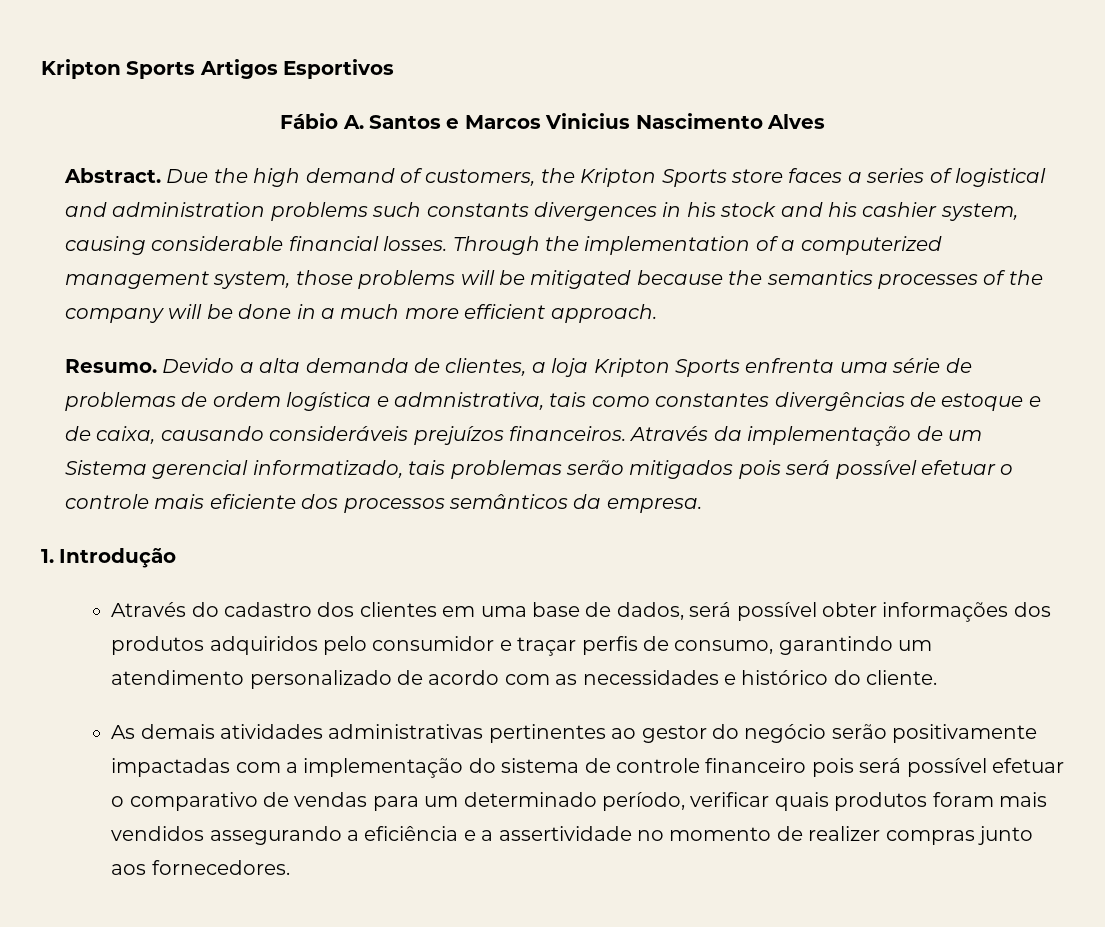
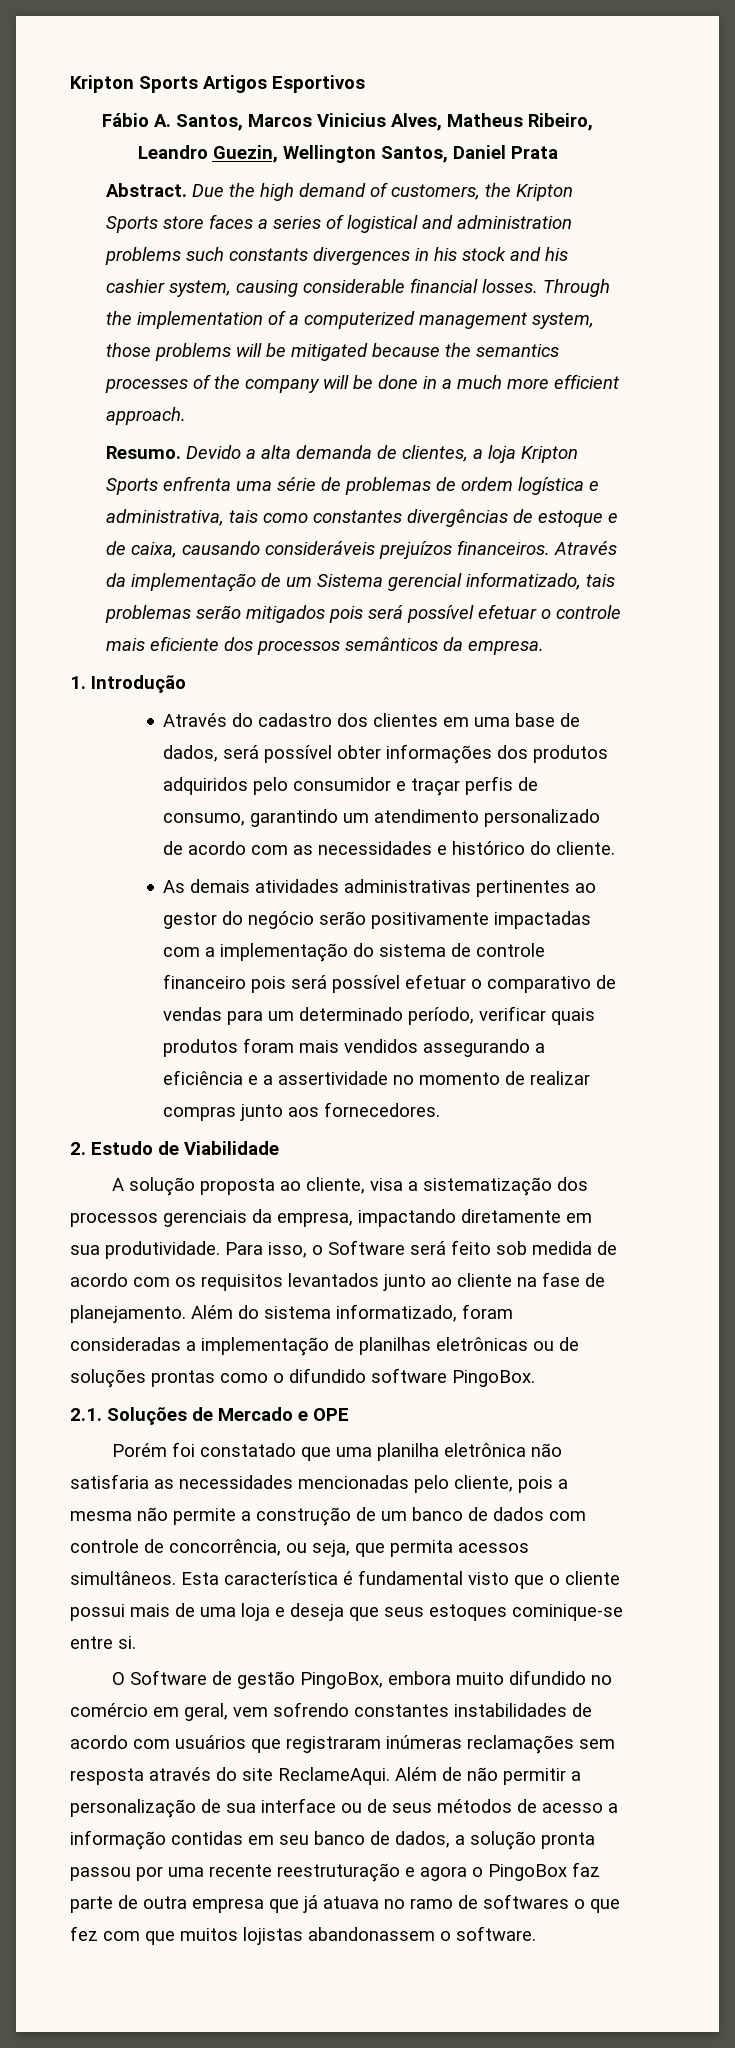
- Fábio A. Santos e Marcos Vinicius Nascimento Alves
+ Fábio A. Santos, Marcos Vinicius Alves, Matheus Ribeiro, Leandro Guezin, Wellington Santos, Daniel Prata
- Devido a alta demanda de clientes, a loja Kripton Sports enfrenta uma série de problemas de ordem logística e admnistrativa, tais como constantes divergências de estoque e de caixa, causando consideráveis prejuízos financeiros.
+ Devido a alta demanda de clientes, a loja Kripton Sports enfrenta uma série de problemas de ordem logística e administrativa, tais como constantes divergências de estoque e de caixa, causando consideráveis prejuízos financeiros.
- As demais atividades administrativas pertinentes ao gestor do negócio serão positivamente impactadas com a implementação do sistema de controle financeiro pois será possível efetuar o comparativo de vendas para um determinado período, verificar quais produtos foram mais vendidos assegurando a eficiência e a assertividade no momento de realizer compras junto aos fornecedores.
+ As demais atividades administrativas pertinentes ao gestor do negócio serão positivamente impactadas com a implementação do sistema de controle financeiro pois será possível efetuar o comparativo de vendas para um determinado período, verificar quais produtos foram mais vendidos assegurando a eficiência e a assertividade no momento de realizar compras junto aos fornecedores.
+ 2. Estudo de Viabilidade
+ A solução proposta ao cliente, visa a sistematização dos processos gerenciais da empresa, impactando diretamente em sua produtividade. Para isso, o Software será feito sob medida de acordo com os requisitos levantados junto ao cliente na fase de planejamento. Além do sistema informatizado, foram consideradas a implementação de planilhas eletrônicas ou de soluções prontas como o difundido software PingoBox.
+ 2.1. Soluções de Mercado e OPE
+ Porém foi constatado que uma planilha eletrônica não satisfaria as necessidades mencionadas pelo cliente, pois a mesma não permite a construção de um banco de dados com controle de concorrência, ou seja, que permita acessos simultâneos. Esta característica é fundamental visto que o cliente possui mais de uma loja e deseja que seus estoques cominique-se entre si.
+ O Software de gestão PingoBox, embora muito difundido no comércio em geral, vem sofrendo constantes instabilidades de acordo com usuários que registraram inúmeras reclamações sem resposta através do site ReclameAqui. Além de não permitir a personalização de sua interface ou de seus métodos de acesso a informação contidas em seu banco de dados, a solução pronta passou por uma recente reestruturação e agora o PingoBox faz parte de outra empresa que já atuava no ramo de softwares o que fez com que muitos lojistas abandonassem o software.

